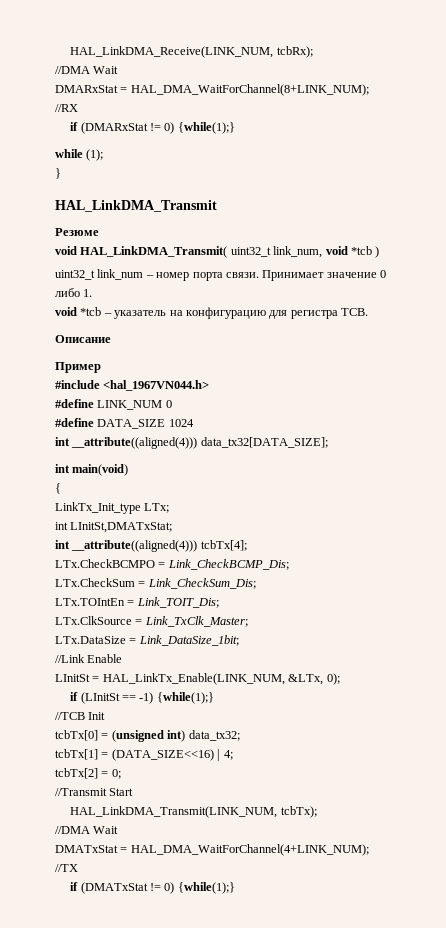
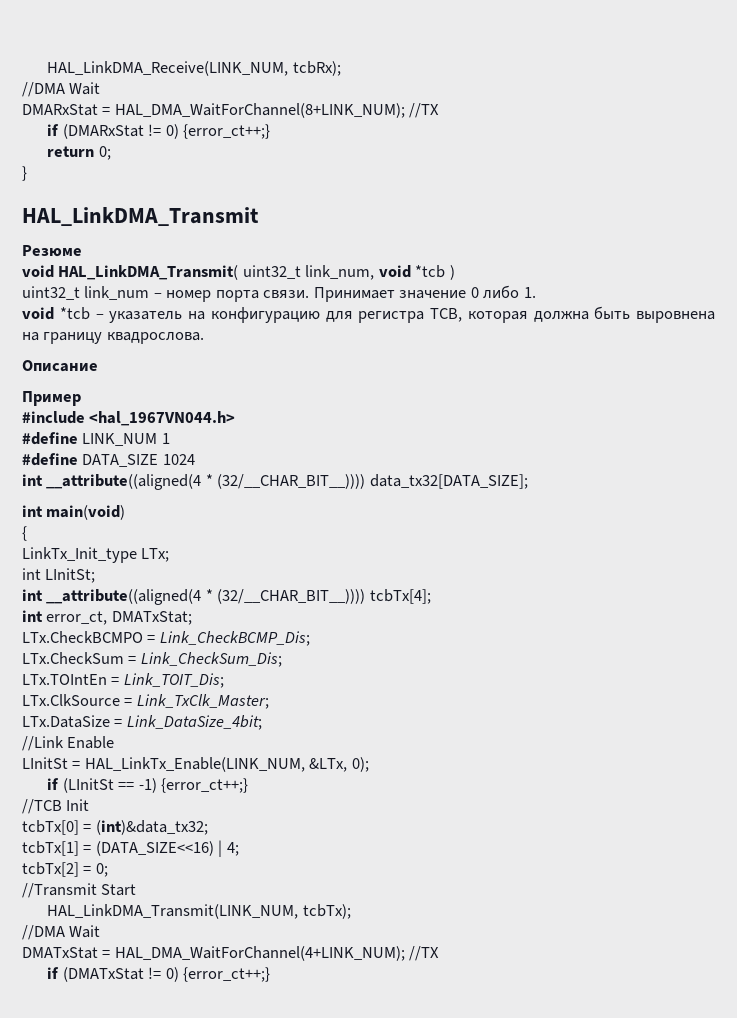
- DMARxStat = HAL_DMA_WaitForChannel(8+LINK_NUM); //RX
+ DMARxStat = HAL_DMA_WaitForChannel(8+LINK_NUM); //TX
- if (DMARxStat != 0) {while(1);}
- while (1);
+ if (DMARxStat != 0) {error_ct++;}
+ return 0;
- void *tcb – указатель на конфигурацию для регистра TCB.
+ void *tcb – указатель на конфигурацию для регистра TCB, которая должна быть выровнена на границу квадрослова.
- #define LINK_NUM 0
+ #define LINK_NUM 1
- int __attribute((aligned(4))) data_tx32[DATA_SIZE];
+ int __attribute((aligned(4 * (32/__CHAR_BIT__)))) data_tx32[DATA_SIZE];
- int LInitSt,DMATxStat;
- int __attribute((aligned(4))) tcbTx[4];
+ int LInitSt;
+ int __attribute((aligned(4 * (32/__CHAR_BIT__)))) tcbTx[4];
+ int error_ct, DMATxStat;
- LTx.DataSize = Link_DataSize_1bit;
+ LTx.DataSize = Link_DataSize_4bit;
- if (LInitSt == -1) {while(1);}
+ if (LInitSt == -1) {error_ct++;}
- tcbTx[0] = (unsigned int) data_tx32;
+ tcbTx[0] = (int)&data_tx32;
- if (DMATxStat != 0) {while(1);}
+ if (DMATxStat != 0) {error_ct++;}

